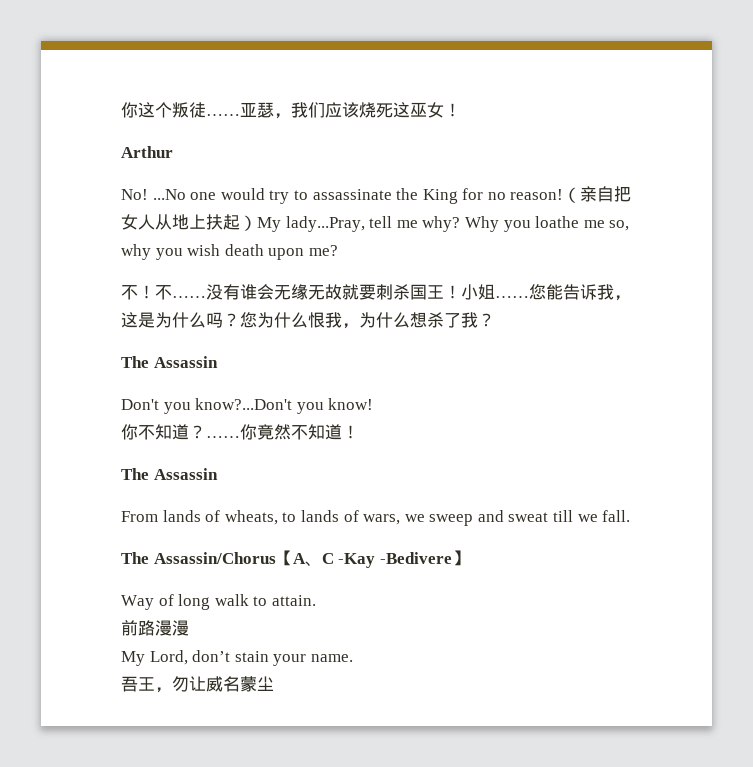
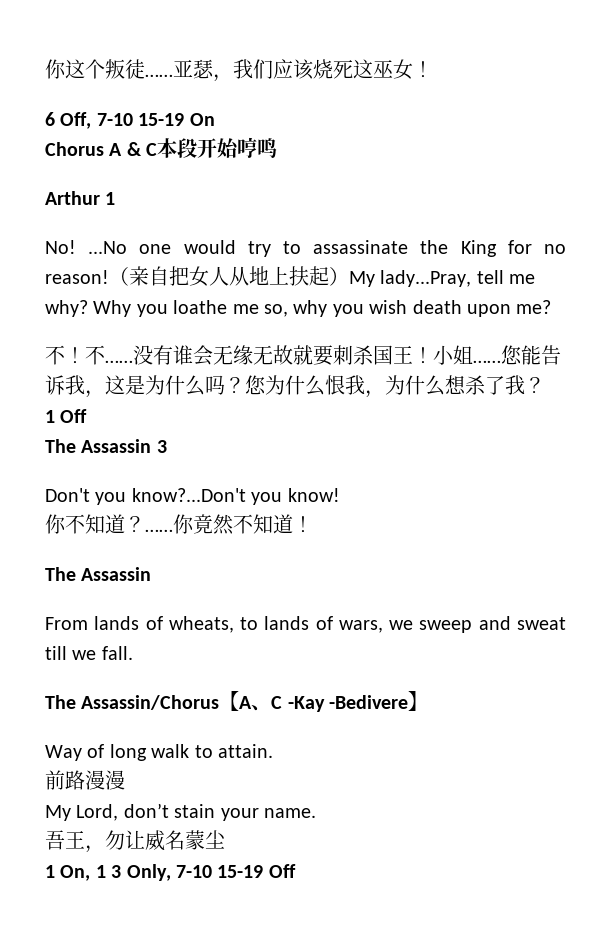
+ 6 Off, 7-10 15-19 On
+ Chorus A & C本段开始哼鸣
- Arthur
+ Arthur 1
  您为什么恨我，为什么想杀了我？
- The Assassin
+ 1 Off
+ The Assassin 3
+ 1 On, 1 3 Only, 7-10 15-19 Off

